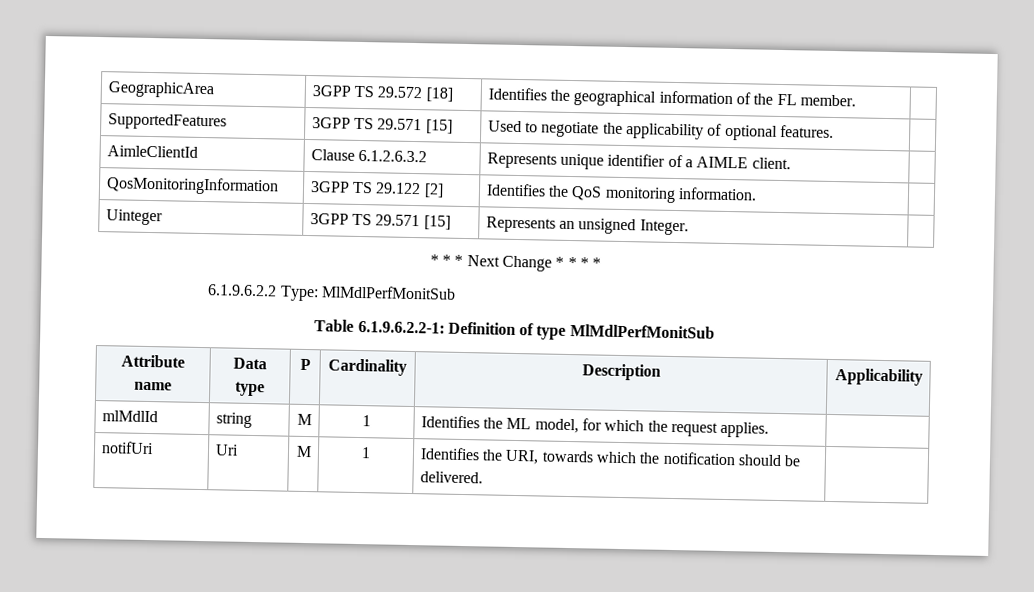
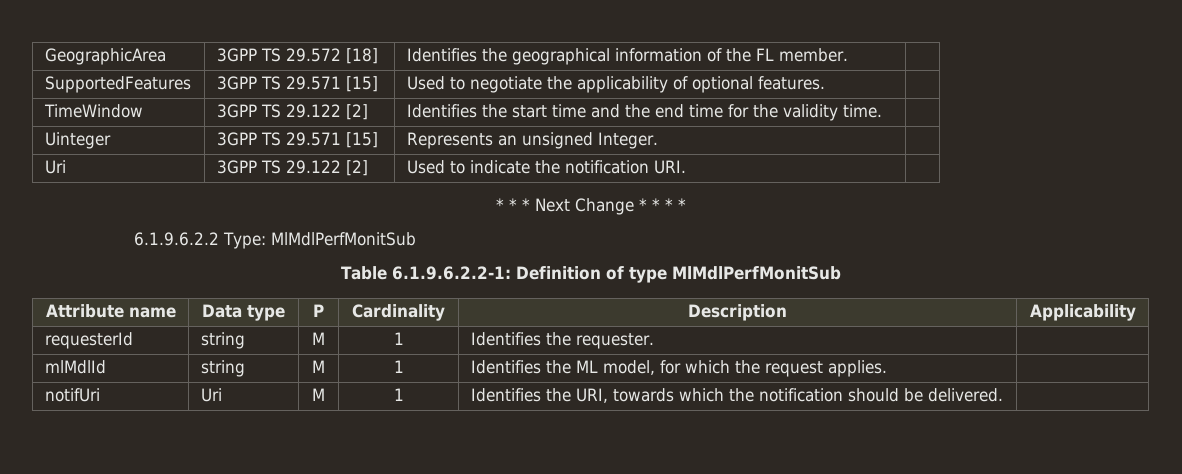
- AimleClientId | Clause 6.1.2.6.3.2 | Represents unique identifier of a AIMLE client. |
- QosMonitoringInformation | 3GPP TS 29.122 [2] | Identifies the QoS monitoring information. |
+ TimeWindow | 3GPP TS 29.122 [2] | Identifies the start time and the end time for the validity time. |
+ Uri | 3GPP TS 29.122 [2] | Used to indicate the notification URI. |
+ requesterId | string | M | 1 | Identifies the requester. |

